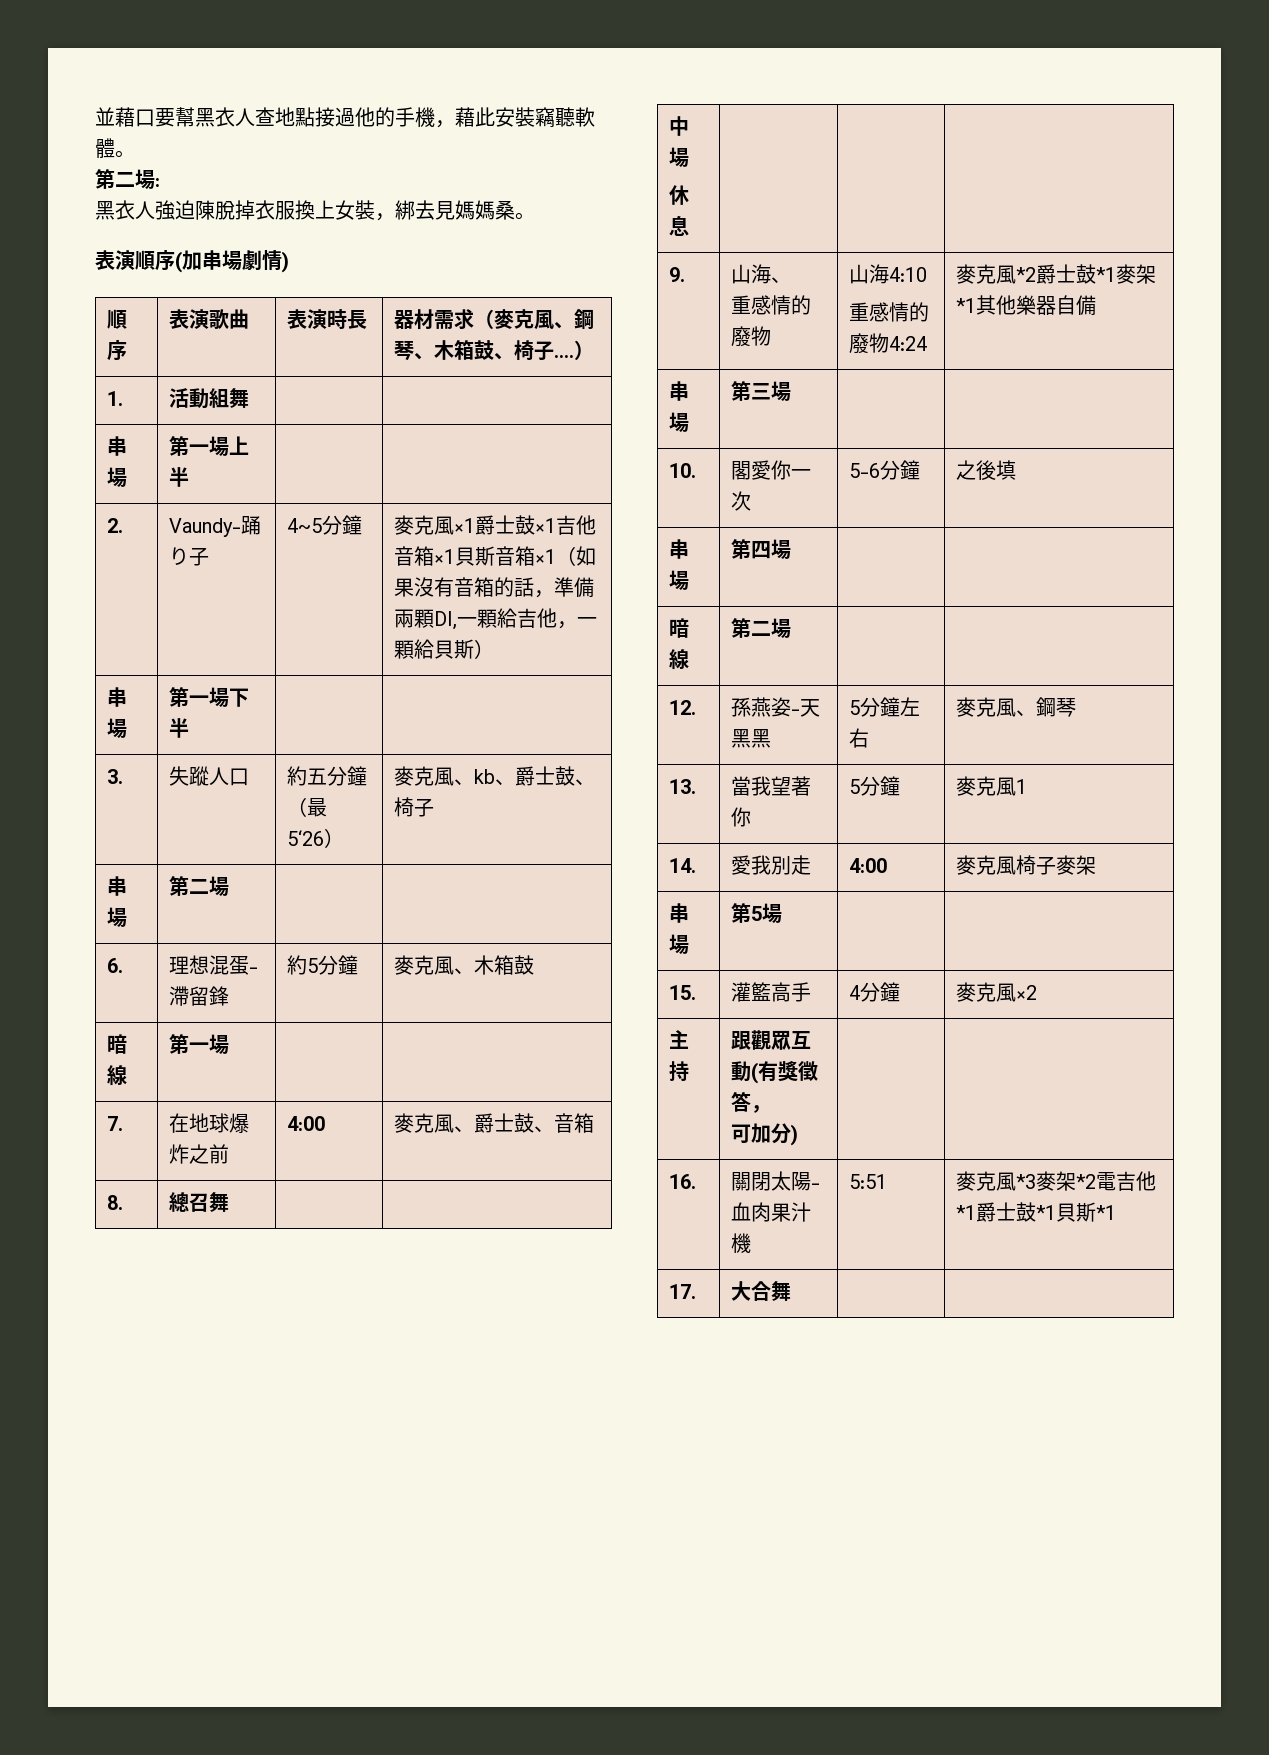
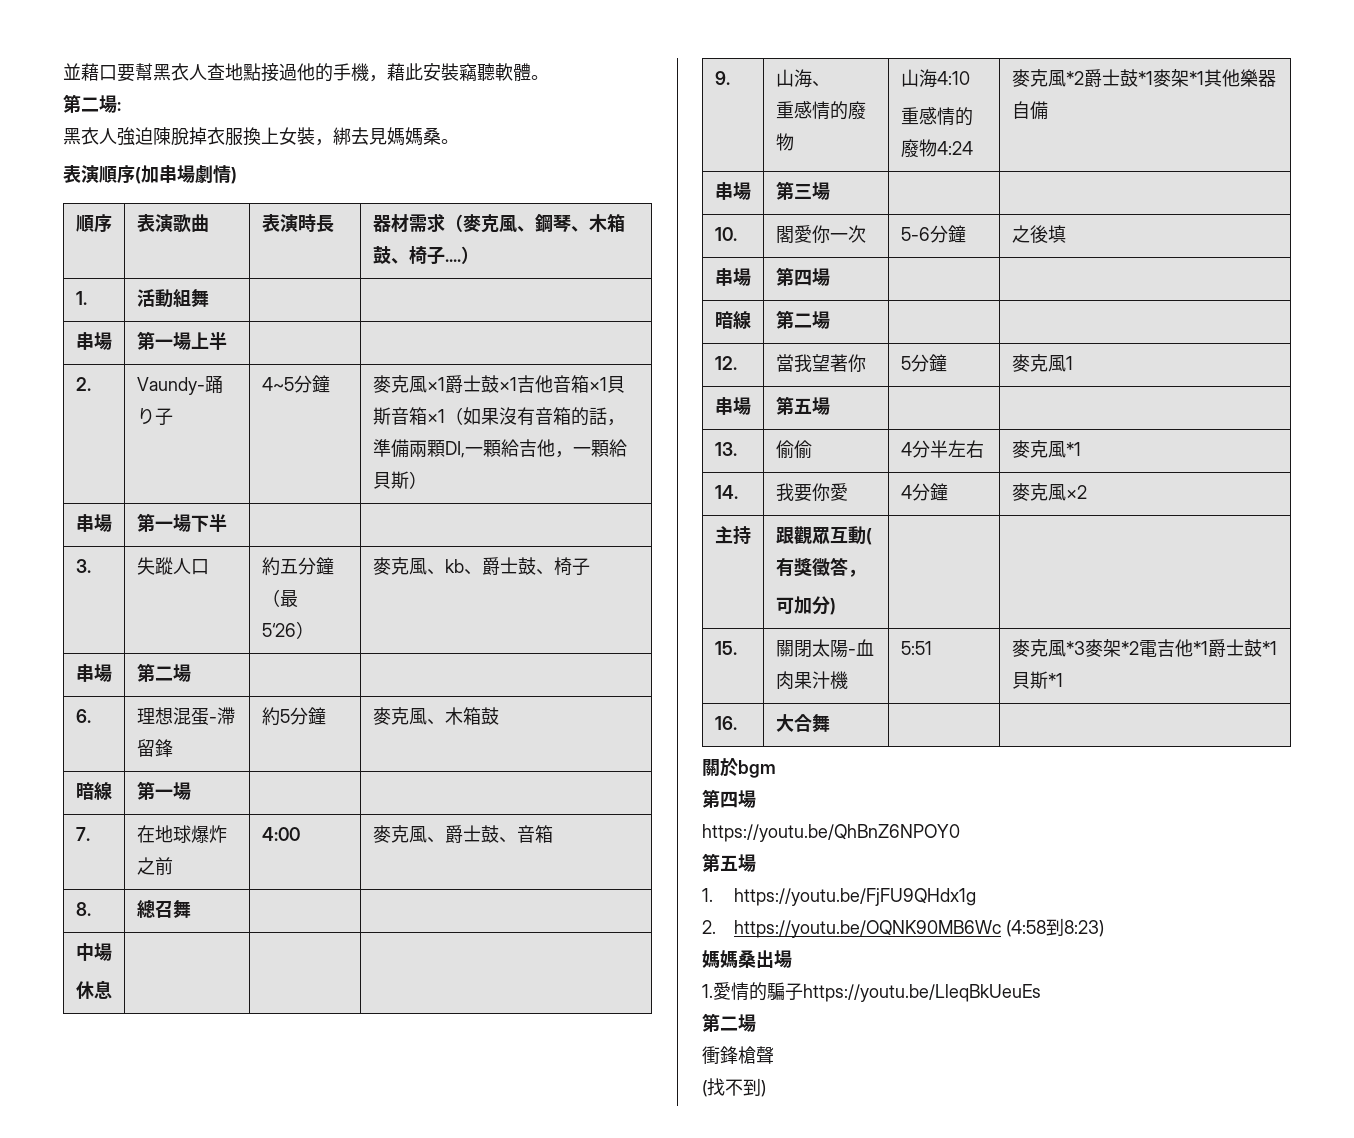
- 12. | 孫燕姿-天黑黑 | 5分鐘左右 | 麥克風、鋼琴
- 13. | 當我望著你 | 5分鐘 | 麥克風1
+ 12. | 當我望著你 | 5分鐘 | 麥克風1
- 14. | 愛我別走 | 4:00 | 麥克風椅子麥架
- 串場 | 第5場 | |
- 15. | 灌籃高手 | 4分鐘 | 麥克風×2
+ 串場 | 第五場 | |
+ 13. | 偷偷 | 4分半左右 | 麥克風*1
+ 14. | 我要你愛 | 4分鐘 | 麥克風×2
- 16. | 關閉太陽-血肉果汁機 | 5:51 | 麥克風*3麥架*2電吉他*1爵士鼓*1貝斯*1
+ 15. | 關閉太陽-血肉果汁機 | 5:51 | 麥克風*3麥架*2電吉他*1爵士鼓*1貝斯*1
- 17. | 大合舞 | |
+ 16. | 大合舞 | |
+ 關於bgm
+ 第四場
+ https://youtu.be/QhBnZ6NPOY0
+ 第五場
+ 1. https://youtu.be/FjFU9QHdx1g
+ 2. https://youtu.be/OQNK90MB6Wc (4:58到8:23)
+ 媽媽桑出場
+ 1.愛情的騙子https://youtu.be/LleqBkUeuEs
+ 第二場
+ 衝鋒槍聲
+ (找不到)

